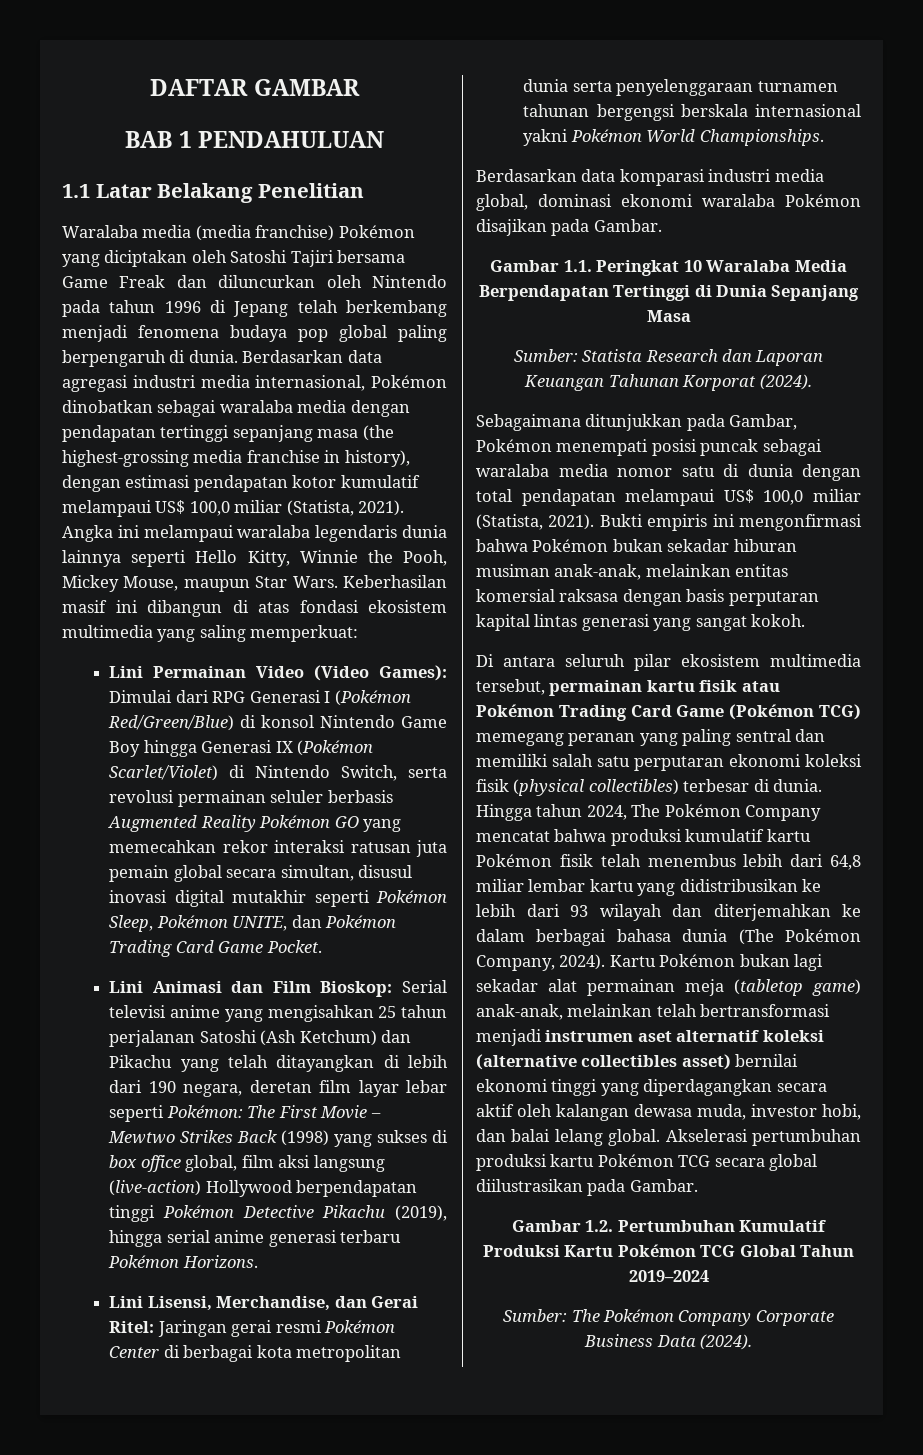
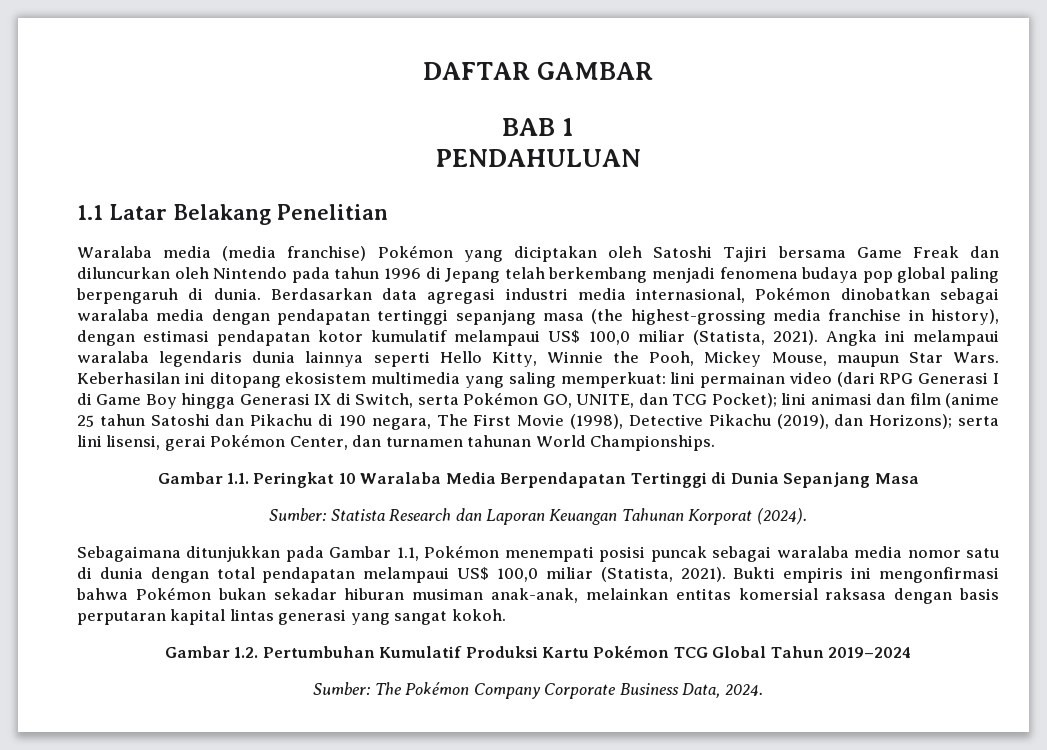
- BAB 1 PENDAHULUAN
+ BAB 1
+ PENDAHULUAN
- Keberhasilan masif ini dibangun di atas fondasi ekosistem multimedia yang saling memperkuat:
- Lini Permainan Video (Video Games): Dimulai dari RPG Generasi I (Pokémon Red/Green/Blue) di konsol Nintendo Game Boy hingga Generasi IX (Pokémon Scarlet/Violet) di Nintendo Switch, serta revolusi permainan seluler berbasis Augmented Reality Pokémon GO yang memecahkan rekor interaksi ratusan juta pemain global secara simultan, disusul inovasi digital mutakhir seperti Pokémon Sleep, Pokémon UNITE, dan Pokémon Trading Card Game Pocket.
- Lini Animasi dan Film Bioskop: Serial televisi anime yang mengisahkan 25 tahun perjalanan Satoshi (Ash Ketchum) dan Pikachu yang telah ditayangkan di lebih dari 190 negara, deretan film layar lebar seperti Pokémon: The First Movie – Mewtwo Strikes Back (1998) yang sukses di box office global, film aksi langsung (live-action) Hollywood berpendapatan tinggi Pokémon Detective Pikachu (2019), hingga serial anime generasi terbaru Pokémon Horizons.
- Lini Lisensi, Merchandise, dan Gerai Ritel: Jaringan gerai resmi Pokémon Center di berbagai kota metropolitan dunia serta penyelenggaraan turnamen tahunan bergengsi berskala internasional yakni Pokémon World Championships.
- Berdasarkan data komparasi industri media global, dominasi ekonomi waralaba Pokémon disajikan pada Gambar.
+ Keberhasilan ini ditopang ekosistem multimedia yang saling memperkuat: lini permainan video (dari RPG Generasi I di Game Boy hingga Generasi IX di Switch, serta Pokémon GO, UNITE, dan TCG Pocket); lini animasi dan film (anime 25 tahun Satoshi dan Pikachu di 190 negara, The First Movie (1998), Detective Pikachu (2019), dan Horizons); serta lini lisensi, gerai Pokémon Center, dan turnamen tahunan World Championships.
- Sebagaimana ditunjukkan pada Gambar, Pokémon menempati posisi puncak sebagai waralaba media nomor satu di dunia dengan total pendapatan melampaui US$ 100,0 miliar (Statista, 2021).
+ Sebagaimana ditunjukkan pada Gambar 1.1, Pokémon menempati posisi puncak sebagai waralaba media nomor satu di dunia dengan total pendapatan melampaui US$ 100,0 miliar (Statista, 2021).
- Di antara seluruh pilar ekosistem multimedia tersebut, permainan kartu fisik atau Pokémon Trading Card Game (Pokémon TCG) memegang peranan yang paling sentral dan memiliki salah satu perputaran ekonomi koleksi fisik (physical collectibles) terbesar di dunia. Hingga tahun 2024, The Pokémon Company mencatat bahwa produksi kumulatif kartu Pokémon fisik telah menembus lebih dari 64,8 miliar lembar kartu yang didistribusikan ke lebih dari 93 wilayah dan diterjemahkan ke dalam berbagai bahasa dunia (The Pokémon Company, 2024). Kartu Pokémon bukan lagi sekadar alat permainan meja (tabletop game) anak-anak, melainkan telah bertransformasi menjadi instrumen aset alternatif koleksi (alternative collectibles asset) bernilai ekonomi tinggi yang diperdagangkan secara aktif oleh kalangan dewasa muda, investor hobi, dan balai lelang global. Akselerasi pertumbuhan produksi kartu Pokémon TCG secara global diilustrasikan pada Gambar.
- Sumber: The Pokémon Company Corporate Business Data (2024).
+ Sumber: The Pokémon Company Corporate Business Data, 2024.

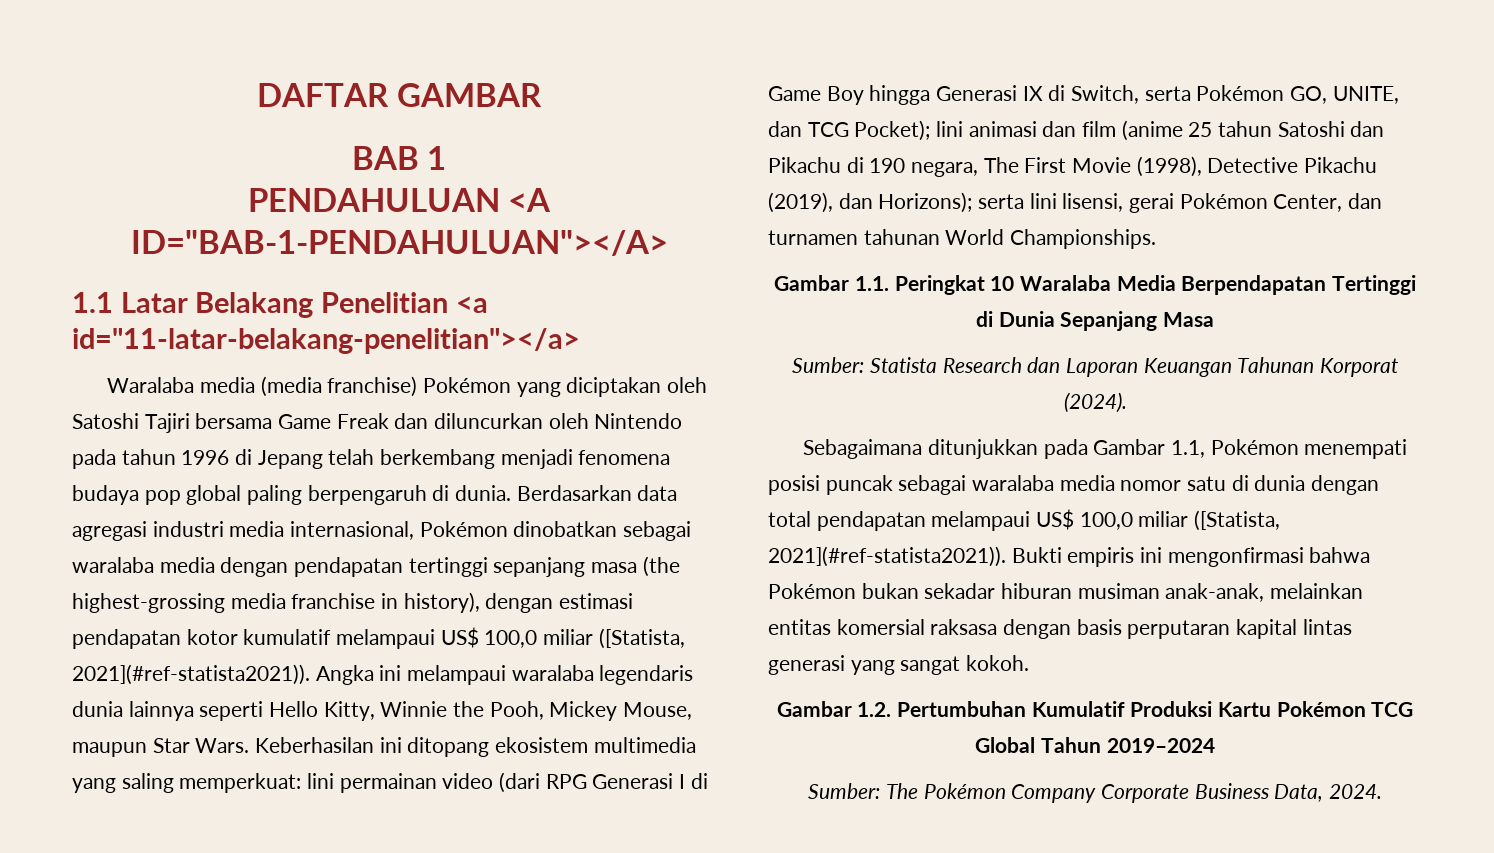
- PENDAHULUAN
+ PENDAHULUAN <A ID="BAB-1-PENDAHULUAN"></A>
- 1.1 Latar Belakang Penelitian
+ 1.1 Latar Belakang Penelitian <a id="11-latar-belakang-penelitian"></a>
- Berdasarkan data agregasi industri media internasional, Pokémon dinobatkan sebagai waralaba media dengan pendapatan tertinggi sepanjang masa (the highest-grossing media franchise in history), dengan estimasi pendapatan kotor kumulatif melampaui US$ 100,0 miliar (Statista, 2021).
+ Berdasarkan data agregasi industri media internasional, Pokémon dinobatkan sebagai waralaba media dengan pendapatan tertinggi sepanjang masa (the highest-grossing media franchise in history), dengan estimasi pendapatan kotor kumulatif melampaui US$ 100,0 miliar ([Statista, 2021](#ref-statista2021)).
- Sebagaimana ditunjukkan pada Gambar 1.1, Pokémon menempati posisi puncak sebagai waralaba media nomor satu di dunia dengan total pendapatan melampaui US$ 100,0 miliar (Statista, 2021).
+ Sebagaimana ditunjukkan pada Gambar 1.1, Pokémon menempati posisi puncak sebagai waralaba media nomor satu di dunia dengan total pendapatan melampaui US$ 100,0 miliar ([Statista, 2021](#ref-statista2021)).

